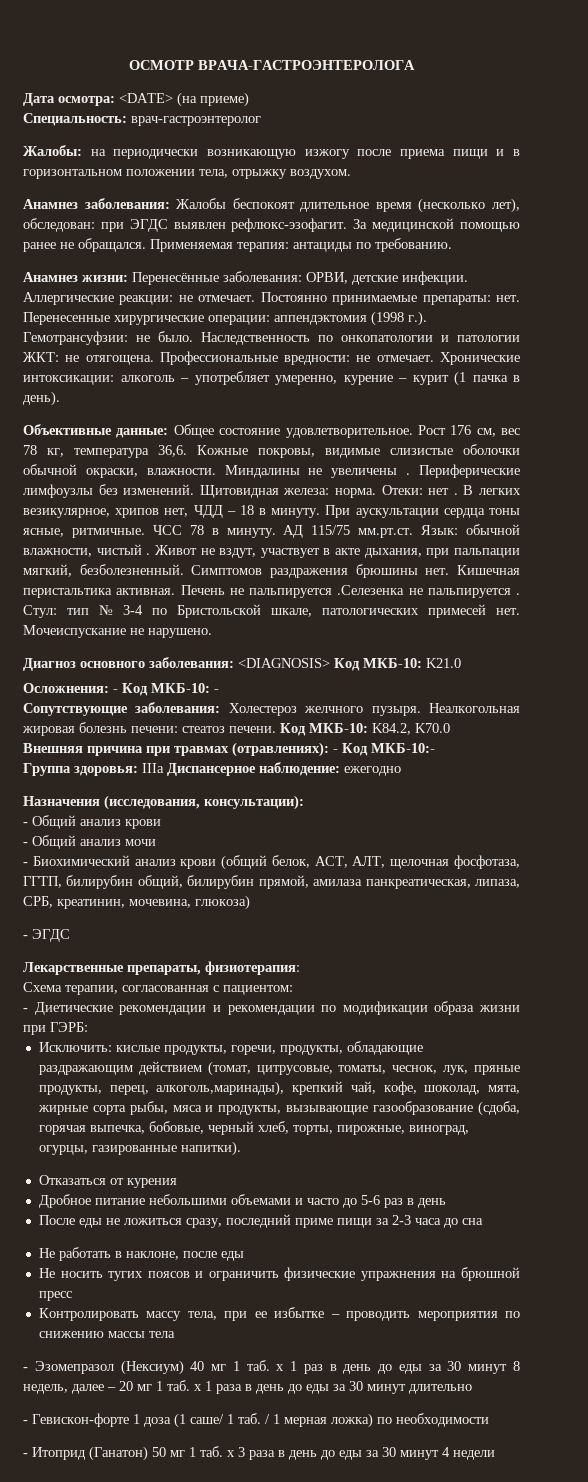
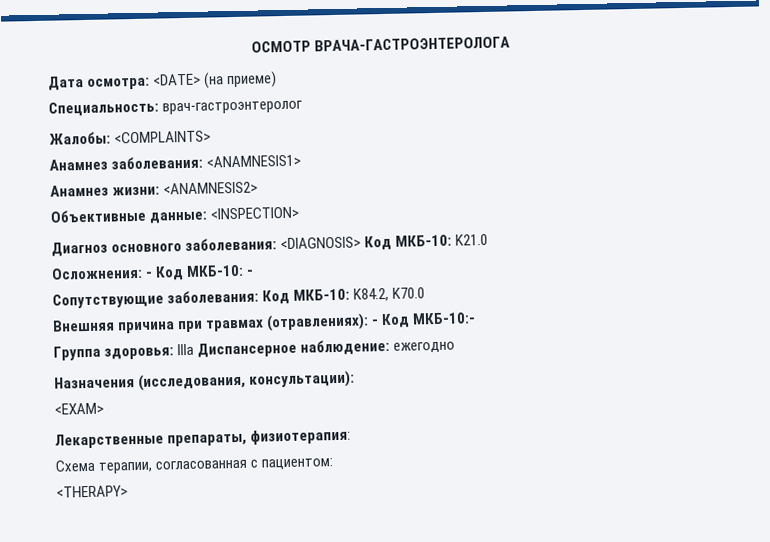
- Жалобы: на периодически возникающую изжогу после приема пищи и в горизонтальном положении тела, отрыжку воздухом.
- Анамнез заболевания: Жалобы беспокоят длительное время (несколько лет), обследован: при ЭГДС выявлен рефлюкс-эзофагит. За медицинской помощью ранее не обращался. Применяемая терапия: антациды по требованию.
- Анамнез жизни: Перенесённые заболевания: ОРВИ, детские инфекции. Аллергические реакции: не отмечает. Постоянно принимаемые препараты: нет. Перенесенные хирургические операции: аппендэктомия (1998 г.). Гемотрансуфзии: не было. Наследственность по онкопатологии и патологии ЖКТ: не отягощена. Профессиональные вредности: не отмечает. Хронические интоксикации: алкоголь – употребляет умеренно, курение – курит (1 пачка в день).
- Объективные данные: Общее состояние удовлетворительное. Рост 176 см, вес 78 кг, температура 36,6. Кожные покровы, видимые слизистые оболочки обычной окраски, влажности. Миндалины не увеличены . Периферические лимфоузлы без изменений. Щитовидная железа: норма. Отеки: нет . В легких везикулярное, хрипов нет, ЧДД – 18 в минуту. При аускультации сердца тоны ясные, ритмичные. ЧСС 78 в минуту. АД 115/75 мм.рт.ст. Язык: обычной влажности, чистый . Живот не вздут, участвует в акте дыхания, при пальпации мягкий, безболезненный. Симптомов раздражения брюшины нет. Кишечная перистальтика активная. Печень не пальпируется .Селезенка не пальпируется . Стул: тип № 3-4 по Бристольской шкале, патологических примесей нет. Мочеиспускание не нарушено.
+ Жалобы: <COMPLAINTS>
+ Анамнез заболевания: <ANAMNESIS1>
+ Анамнез жизни: <ANAMNESIS2>
+ Объективные данные: <INSPECTION>
- Сопутствующие заболевания: Холестероз желчного пузыря. Неалкогольная жировая болезнь печени: стеатоз печени. Код МКБ-10: K84.2, K70.0
+ Сопутствующие заболевания: Код МКБ-10: K84.2, K70.0
- - Общий анализ крови
- - Общий анализ мочи
- - Биохимический анализ крови (общий белок, АСТ, АЛТ, щелочная фосфотаза, ГГТП, билирубин общий, билирубин прямой, амилаза панкреатическая, липаза, СРБ, креатинин, мочевина, глюкоза)
- - ЭГДС
+ <EXAM>
- - Диетические рекомендации и рекомендации по модификации образа жизни при ГЭРБ:
- Исключить: кислые продукты, горечи, продукты, обладающие раздражающим действием (томат, цитрусовые, томаты, чеснок, лук, пряные продукты, перец, алкоголь,маринады), крепкий чай, кофе, шоколад, мята, жирные сорта рыбы, мяса и продукты, вызывающие газообразование (сдоба, горячая выпечка, бобовые, черный хлеб, торты, пирожные, виноград, огурцы, газированные напитки).
- Отказаться от курения
- Дробное питание небольшими объемами и часто до 5-6 раз в день
- После еды не ложиться сразу, последний приме пищи за 2-3 часа до сна
- Не работать в наклоне, после еды
- Не носить тугих поясов и ограничить физические упражнения на брюшной пресс
- Контролировать массу тела, при ее избытке – проводить мероприятия по снижению массы тела
- - Эзомепразол (Нексиум) 40 мг 1 таб. х 1 раз в день до еды за 30 минут 8 недель, далее – 20 мг 1 таб. х 1 раза в день до еды за 30 минут длительно
- - Гевискон-форте 1 доза (1 саше/ 1 таб. / 1 мерная ложка) по необходимости
- - Итоприд (Ганатон) 50 мг 1 таб. х 3 раза в день до еды за 30 минут 4 недели
+ <THERAPY>

